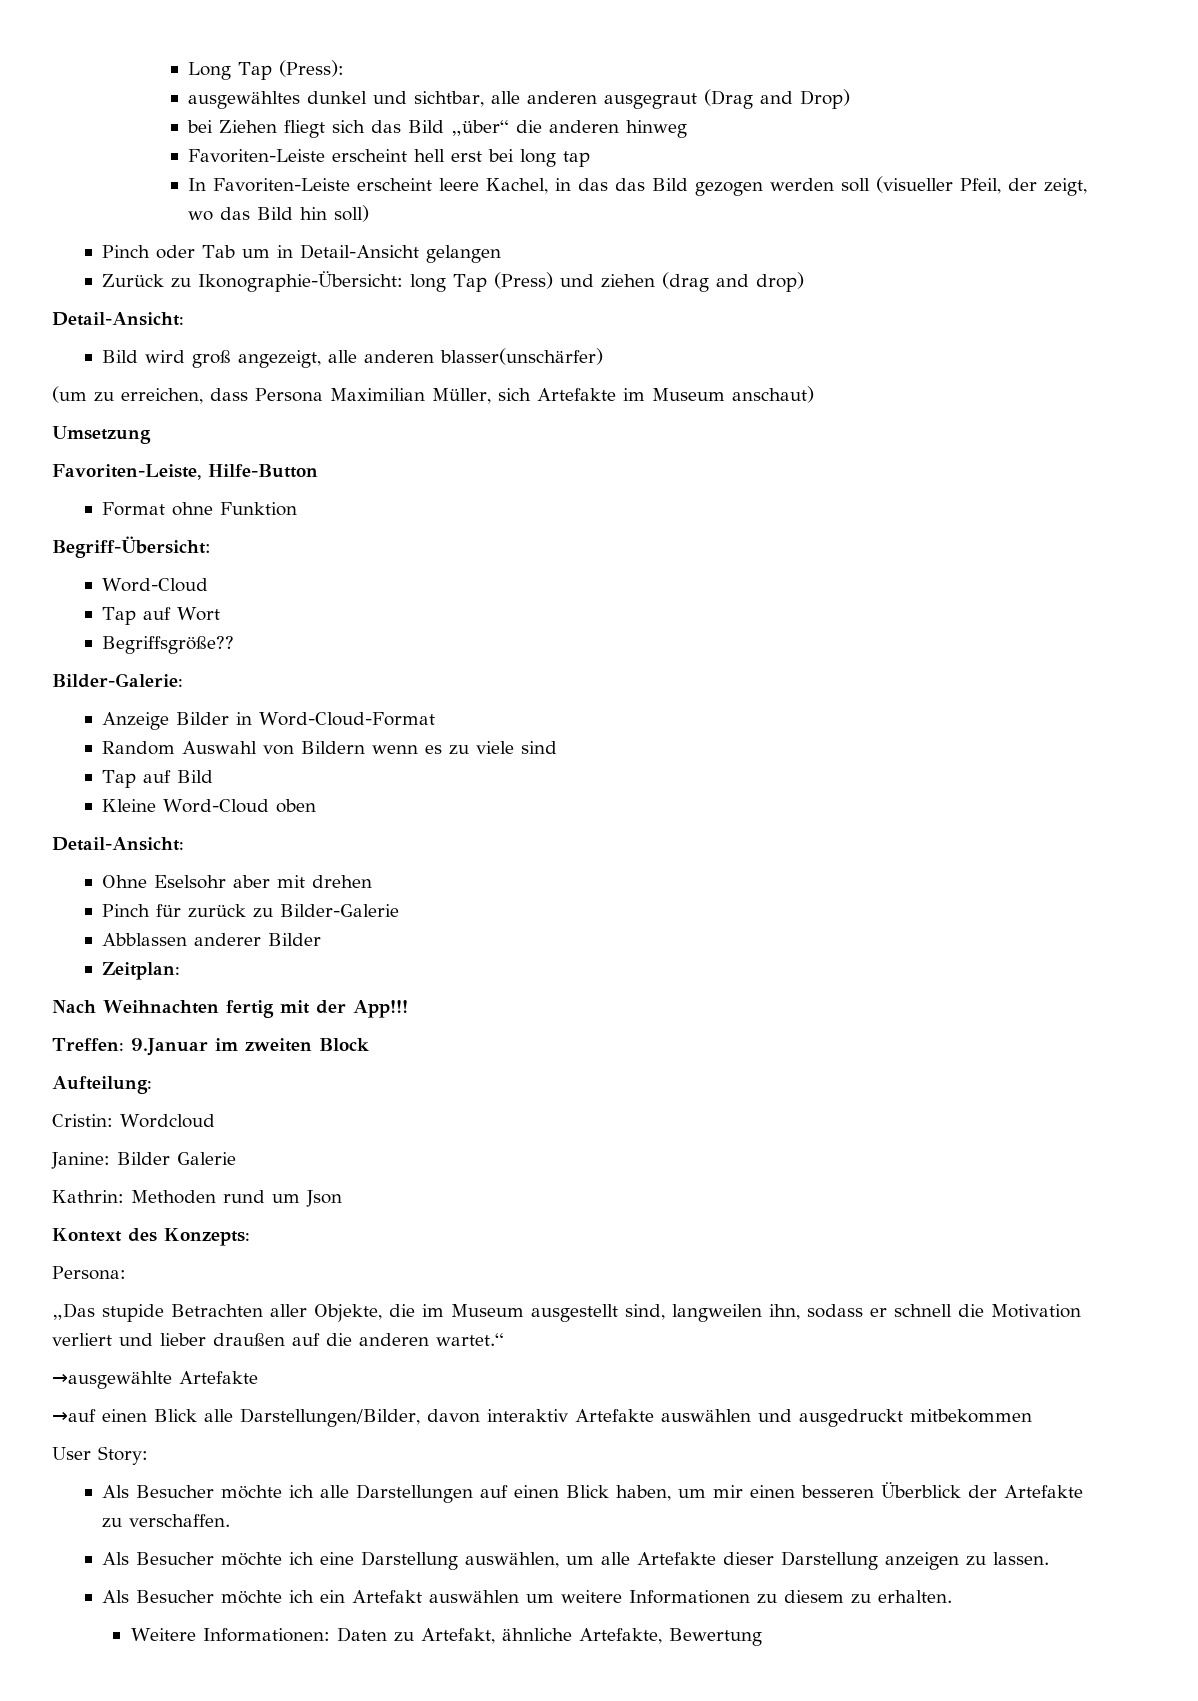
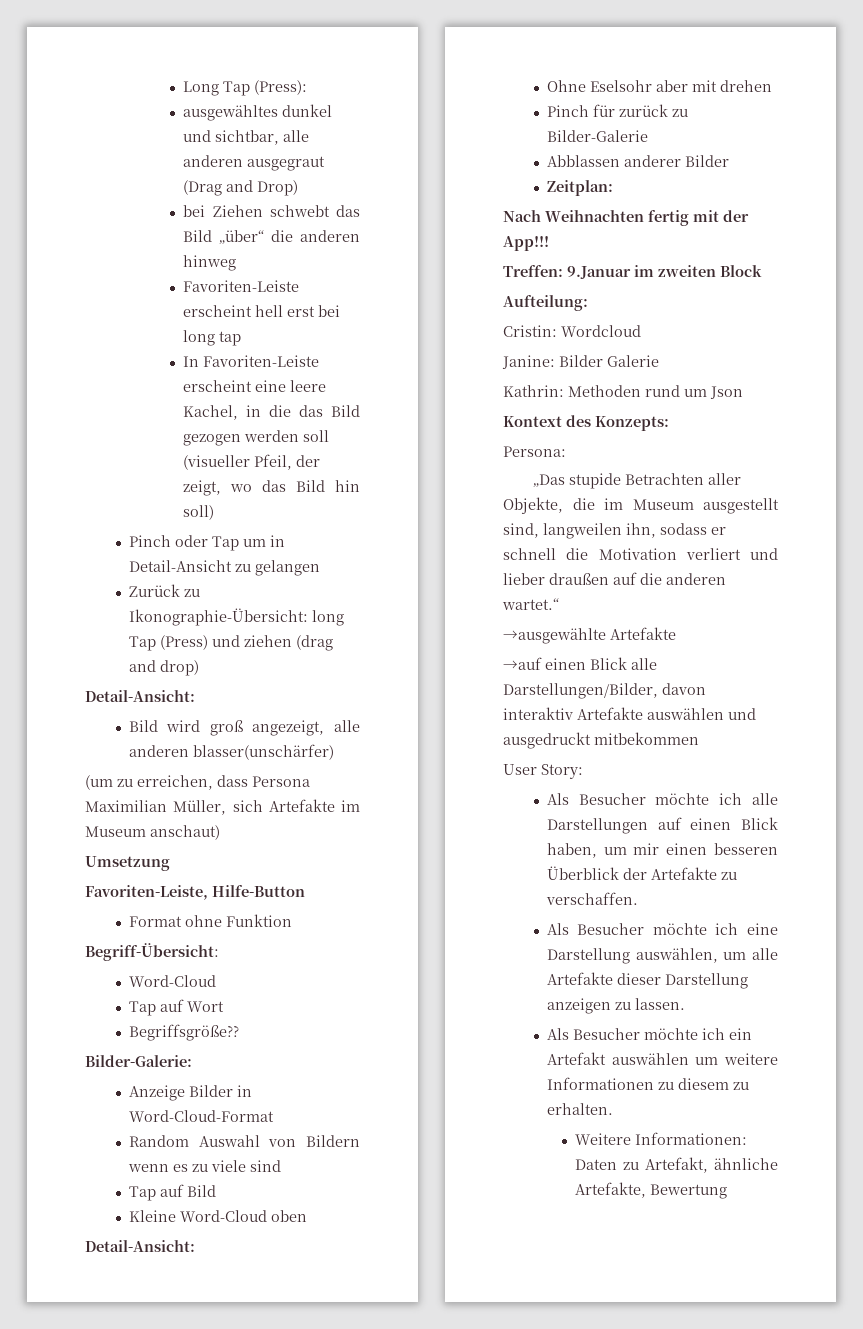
- bei Ziehen fliegt sich das Bild „über“ die anderen hinweg
+ bei Ziehen schwebt das Bild „über“ die anderen hinweg
- In Favoriten-Leiste erscheint leere Kachel, in das das Bild gezogen werden soll (visueller Pfeil, der zeigt, wo das Bild hin soll)
+ In Favoriten-Leiste erscheint eine leere Kachel, in die das Bild gezogen werden soll (visueller Pfeil, der zeigt, wo das Bild hin soll)
- Pinch oder Tab um in Detail-Ansicht gelangen
+ Pinch oder Tap um in Detail-Ansicht zu gelangen

